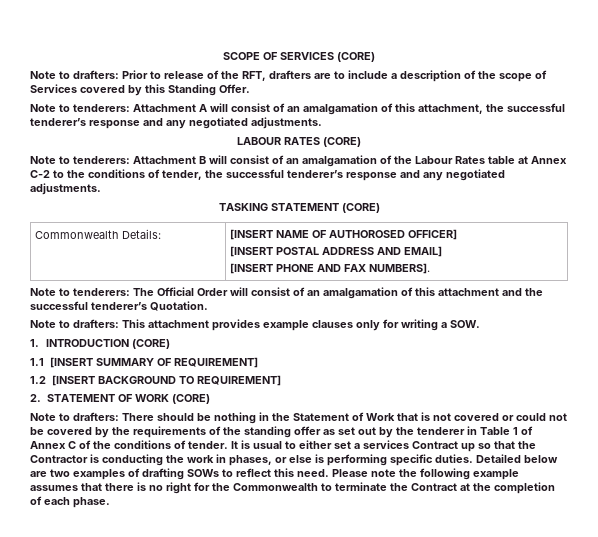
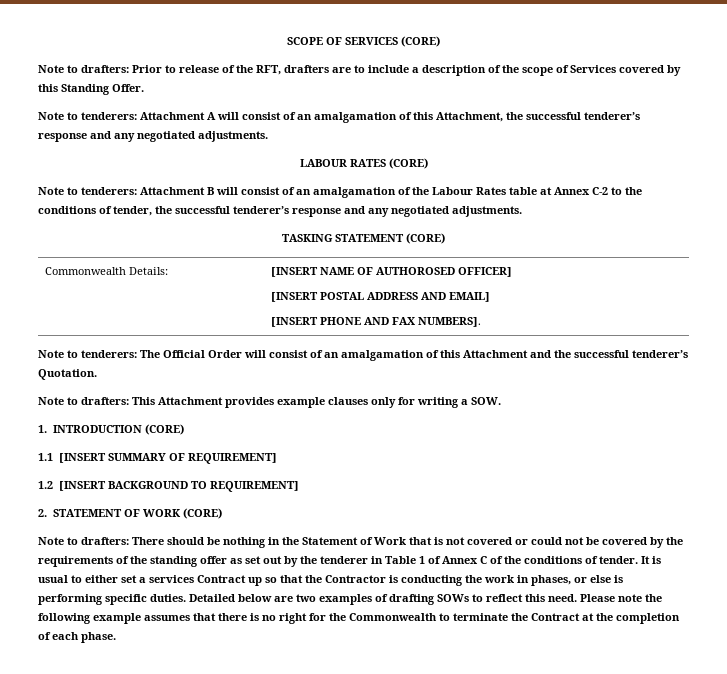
- Note to tenderers: Attachment A will consist of an amalgamation of this attachment, the successful tenderer’s response and any negotiated adjustments.
+ Note to tenderers: Attachment A will consist of an amalgamation of this Attachment, the successful tenderer’s response and any negotiated adjustments.
- Note to tenderers: The Official Order will consist of an amalgamation of this attachment and the successful tenderer’s Quotation.
+ Note to tenderers: The Official Order will consist of an amalgamation of this Attachment and the successful tenderer’s Quotation.
- Note to drafters: This attachment provides example clauses only for writing a SOW.
+ Note to drafters: This Attachment provides example clauses only for writing a SOW.

